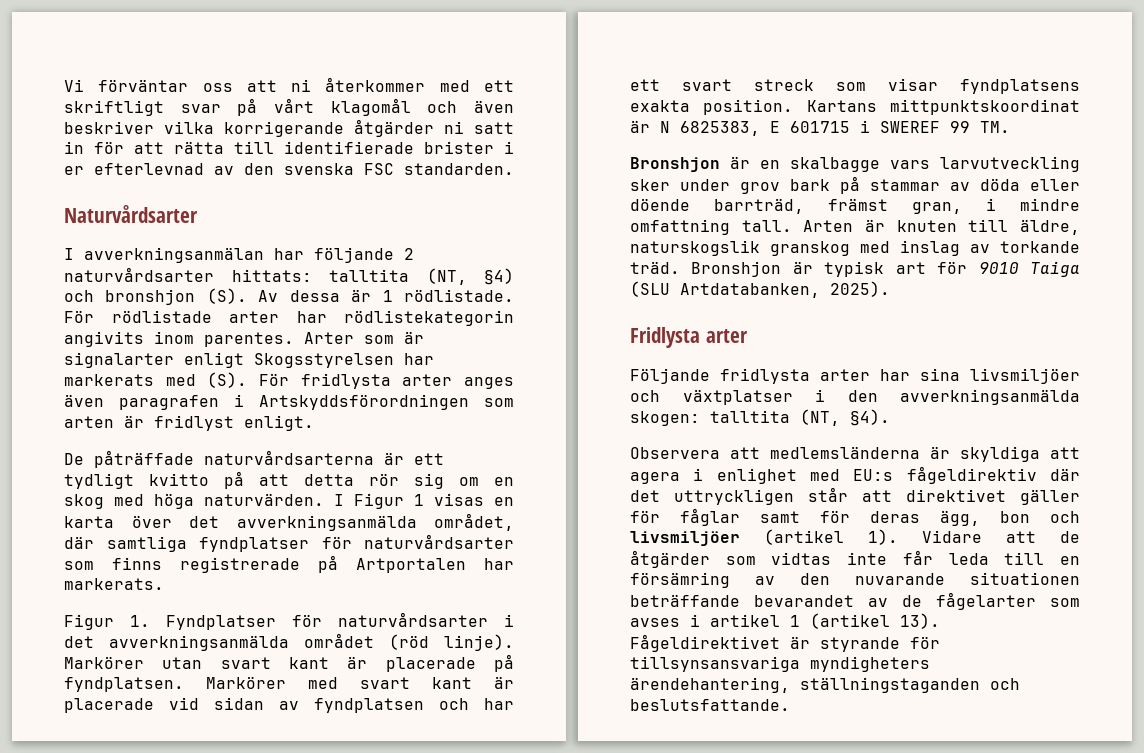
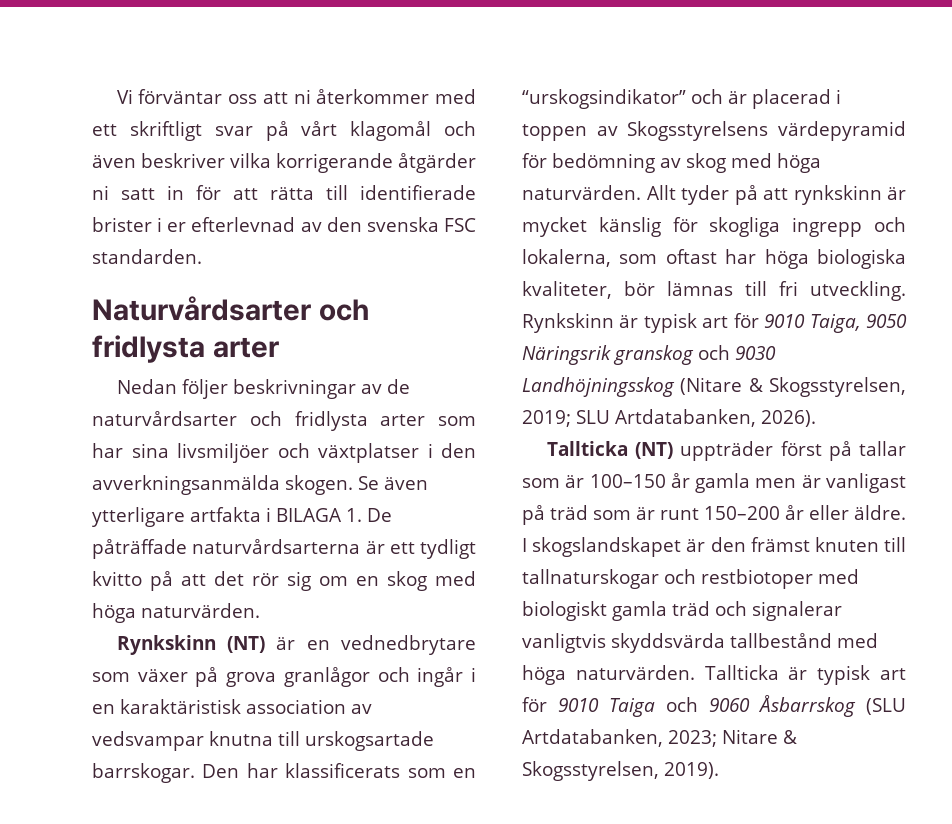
- Naturvårdsarter
- I avverkningsanmälan har följande 2 naturvårdsarter hittats: talltita (NT, §4) och bronshjon (S). Av dessa är 1 rödlistade. För rödlistade arter har rödlistekategorin angivits inom parentes. Arter som är signalarter enligt Skogsstyrelsen har markerats med (S). För fridlysta arter anges även paragrafen i Artskyddsförordningen som arten är fridlyst enligt.
- De påträffade naturvårdsarterna är ett tydligt kvitto på att detta rör sig om en skog med höga naturvärden. I Figur 1 visas en karta över det avverkningsanmälda området, där samtliga fyndplatser för naturvårdsarter som finns registrerade på Artportalen har markerats.
- Figur 1. Fyndplatser för naturvårdsarter i det avverkningsanmälda området (röd linje). Markörer utan svart kant är placerade på fyndplatsen. Markörer med svart kant är placerade vid sidan av fyndplatsen och har ett svart streck som visar fyndplatsens exakta position. Kartans mittpunktskoordinat är N 6825383, E 601715 i SWEREF 99 TM.
- Bronshjon är en skalbagge vars larvutveckling sker under grov bark på stammar av döda eller döende barrträd, främst gran, i mindre omfattning tall. Arten är knuten till äldre, naturskogslik granskog med inslag av torkande träd. Bronshjon är typisk art för 9010 Taiga (SLU Artdatabanken, 2025).
- Fridlysta arter
- Följande fridlysta arter har sina livsmiljöer och växtplatser i den avverkningsanmälda skogen: talltita (NT, §4).
- Observera att medlemsländerna är skyldiga att agera i enlighet med EU:s fågeldirektiv där det uttryckligen står att direktivet gäller för fåglar samt för deras ägg, bon och livsmiljöer (artikel 1). Vidare att de åtgärder som vidtas inte får leda till en försämring av den nuvarande situationen beträffande bevarandet av de fågelarter som avses i artikel 1 (artikel 13). Fågeldirektivet är styrande för tillsynsansvariga myndigheters ärendehantering, ställningstaganden och beslutsfattande.
+ Naturvårdsarter och fridlysta arter
+ Nedan följer beskrivningar av de naturvårdsarter och fridlysta arter som har sina livsmiljöer och växtplatser i den avverkningsanmälda skogen. Se även ytterligare artfakta i BILAGA 1. De påträffade naturvårdsarterna är ett tydligt kvitto på att det rör sig om en skog med höga naturvärden.
+ Rynkskinn (NT) är en vednedbrytare som växer på grova granlågor och ingår i en karaktäristisk association av vedsvampar knutna till urskogsartade barrskogar. Den har klassificerats som en “urskogsindikator” och är placerad i toppen av Skogsstyrelsens värdepyramid för bedömning av skog med höga naturvärden. Allt tyder på att rynkskinn är mycket känslig för skogliga ingrepp och lokalerna, som oftast har höga biologiska kvaliteter, bör lämnas till fri utveckling. Rynkskinn är typisk art för 9010 Taiga, 9050 Näringsrik granskog och 9030 Landhöjningsskog (Nitare & Skogsstyrelsen, 2019; SLU Artdatabanken, 2026).
+ Tallticka (NT) uppträder först på tallar som är 100–150 år gamla men är vanligast på träd som är runt 150–200 år eller äldre. I skogslandskapet är den främst knuten till tallnaturskogar och restbiotoper med biologiskt gamla träd och signalerar vanligtvis skyddsvärda tallbestånd med höga naturvärden. Tallticka är typisk art för 9010 Taiga och 9060 Åsbarrskog (SLU Artdatabanken, 2023; Nitare & Skogsstyrelsen, 2019).

